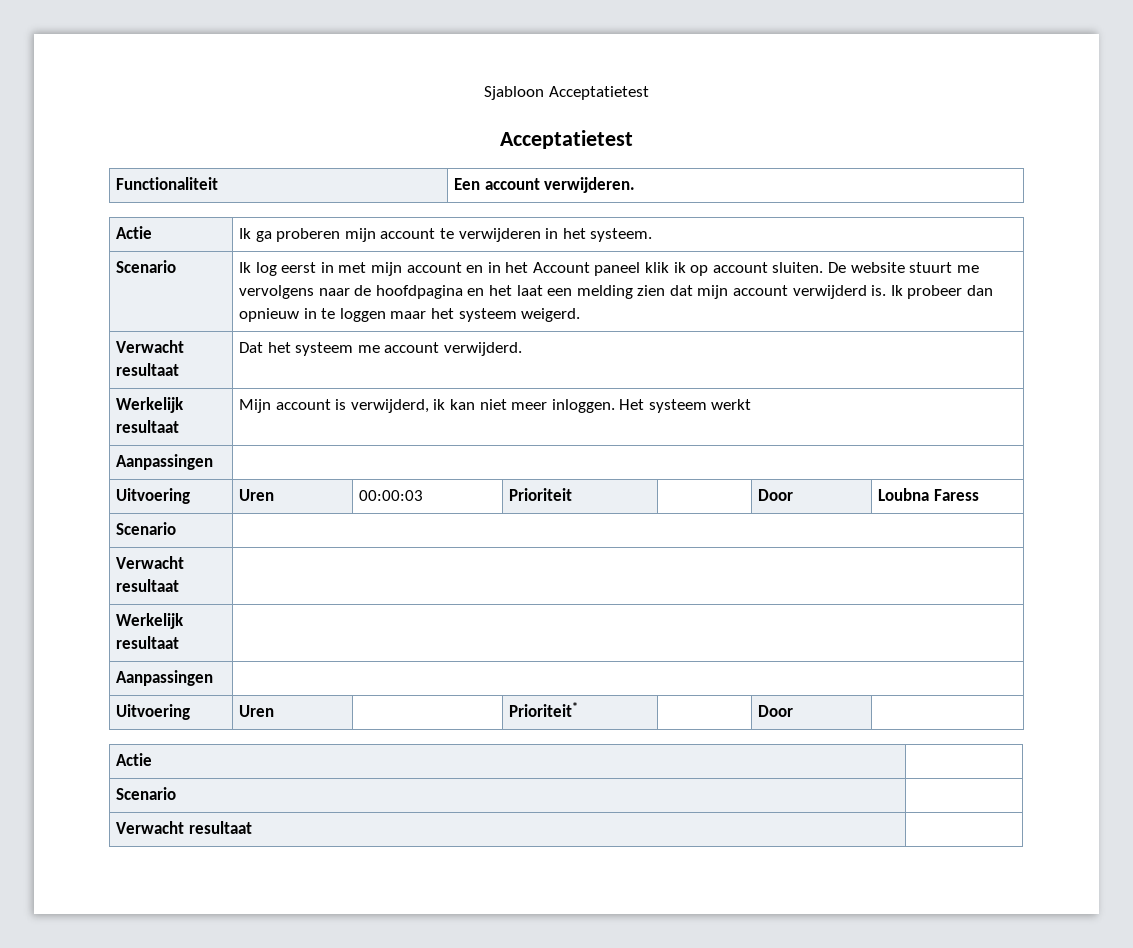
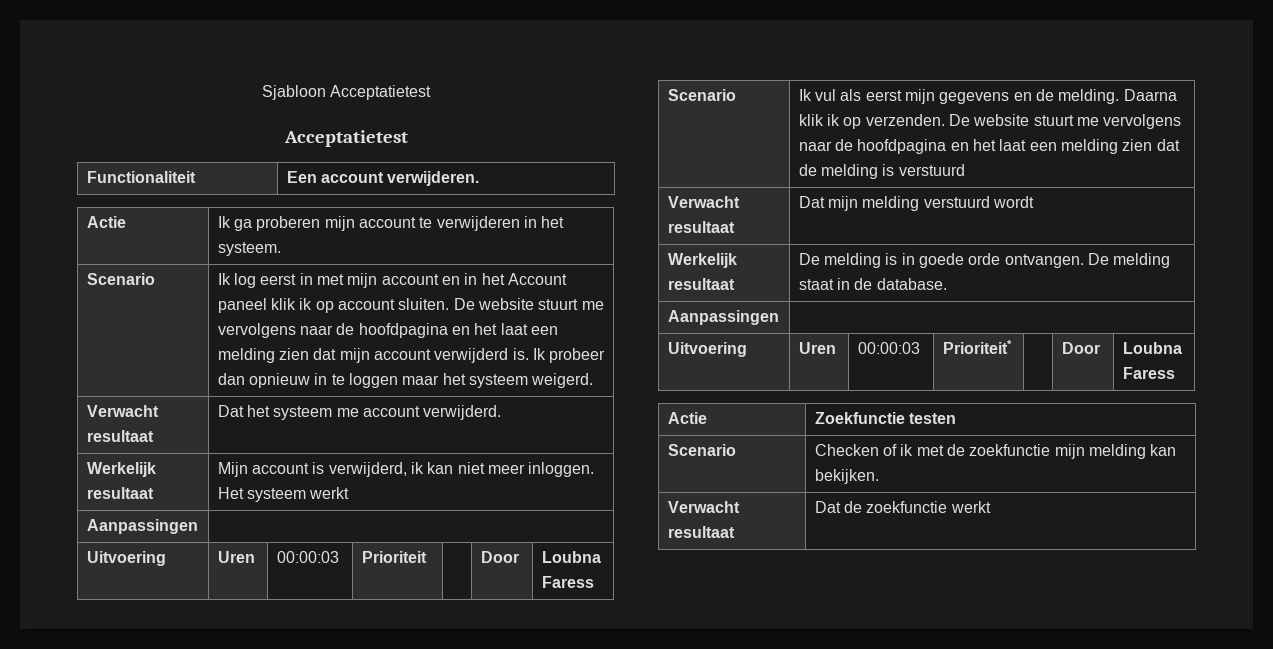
  Uitvoering | Uren | 00:00:03 | Prioriteit | | Door | Loubna Faress
- Scenario |
- Verwacht resultaat |
- Werkelijk resultaat |
+ Scenario | Ik vul als eerst mijn gegevens en de melding. Daarna klik ik op verzenden. De website stuurt me vervolgens naar de hoofdpagina en het laat een melding zien dat de melding is verstuurd
+ Verwacht resultaat | Dat mijn melding verstuurd wordt
+ Werkelijk resultaat | De melding is in goede orde ontvangen. De melding staat in de database.
  Aanpassingen |
- Uitvoering | Uren | | Prioriteit* | | Door |
- Actie |
- Scenario |
- Verwacht resultaat |
+ Uitvoering | Uren | 00:00:03 | Prioriteit* | | Door | Loubna Faress
+ Actie | Zoekfunctie testen
+ Scenario | Checken of ik met de zoekfunctie mijn melding kan bekijken.
+ Verwacht resultaat | Dat de zoekfunctie werkt

